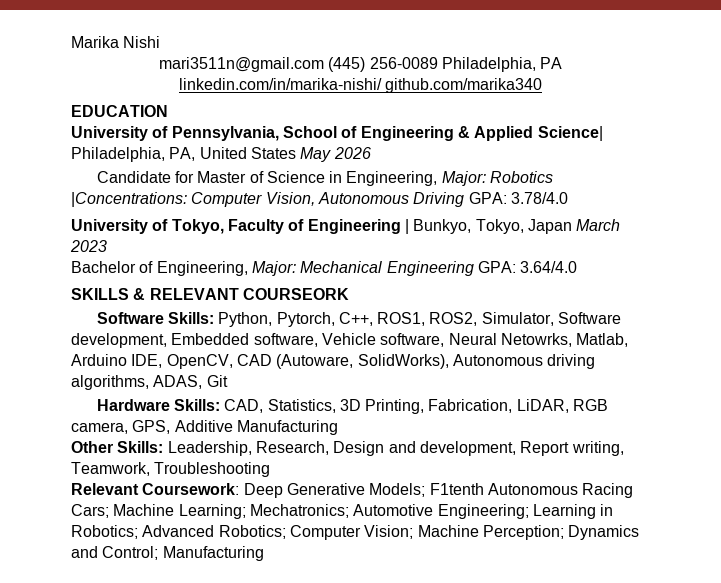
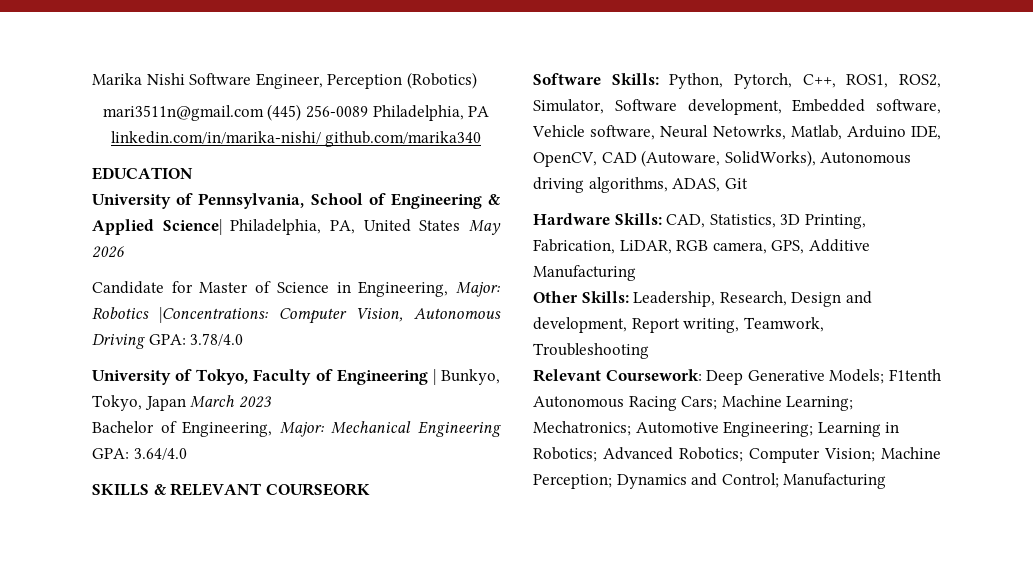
- Marika Nishi
+ Marika Nishi Software Engineer, Perception (Robotics)

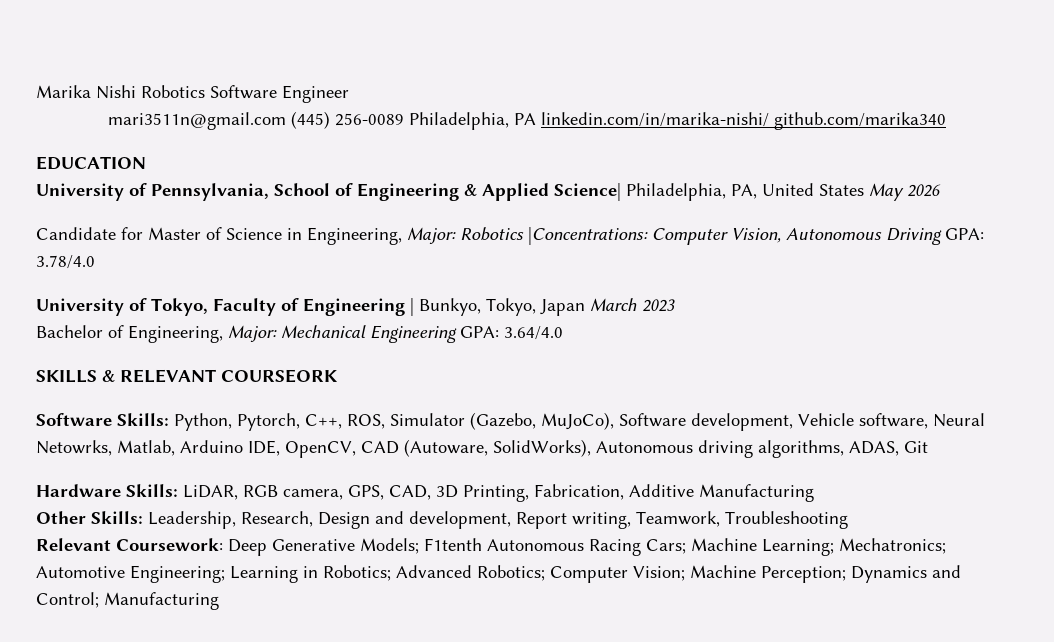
- Marika Nishi Software Engineer, Perception (Robotics)
+ Marika Nishi Robotics Software Engineer
- Software Skills: Python, Pytorch, C++, ROS1, ROS2, Simulator, Software development, Embedded software, Vehicle software, Neural Netowrks, Matlab, Arduino IDE, OpenCV, CAD (Autoware, SolidWorks), Autonomous driving algorithms, ADAS, Git
+ Software Skills: Python, Pytorch, C++, ROS, Simulator (Gazebo, MuJoCo), Software development, Vehicle software, Neural Netowrks, Matlab, Arduino IDE, OpenCV, CAD (Autoware, SolidWorks), Autonomous driving algorithms, ADAS, Git
- Hardware Skills: CAD, Statistics, 3D Printing, Fabrication, LiDAR, RGB camera, GPS, Additive Manufacturing
+ Hardware Skills: LiDAR, RGB camera, GPS, CAD, 3D Printing, Fabrication, Additive Manufacturing

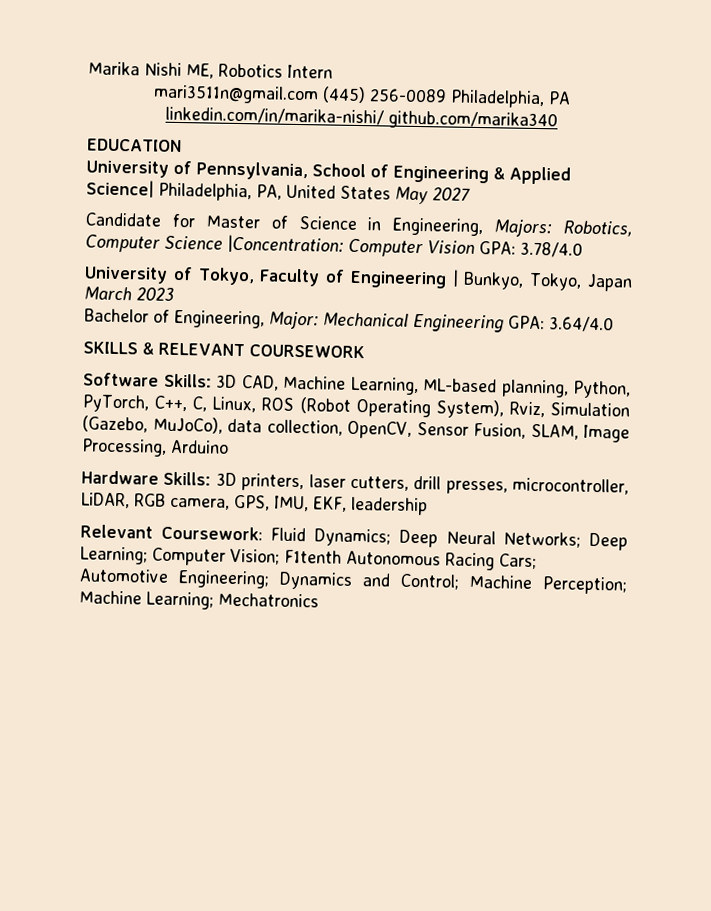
- Marika Nishi Robotics Software Engineer
+ Marika Nishi ME, Robotics Intern
- University of Pennsylvania, School of Engineering & Applied Science| Philadelphia, PA, United States May 2026
+ University of Pennsylvania, School of Engineering & Applied Science| Philadelphia, PA, United States May 2027
- Candidate for Master of Science in Engineering, Major: Robotics |Concentrations: Computer Vision, Autonomous Driving GPA: 3.78/4.0
+ Candidate for Master of Science in Engineering, Majors: Robotics, Computer Science |Concentration: Computer Vision GPA: 3.78/4.0
- SKILLS & RELEVANT COURSEORK
+ SKILLS & RELEVANT COURSEWORK
- Software Skills: Python, Pytorch, C++, ROS, Simulator (Gazebo, MuJoCo), Software development, Vehicle software, Neural Netowrks, Matlab, Arduino IDE, OpenCV, CAD (Autoware, SolidWorks), Autonomous driving algorithms, ADAS, Git
- Hardware Skills: LiDAR, RGB camera, GPS, CAD, 3D Printing, Fabrication, Additive Manufacturing
- Other Skills: Leadership, Research, Design and development, Report writing, Teamwork, Troubleshooting
- Relevant Coursework: Deep Generative Models; F1tenth Autonomous Racing Cars; Machine Learning; Mechatronics; Automotive Engineering; Learning in Robotics; Advanced Robotics; Computer Vision; Machine Perception; Dynamics and Control; Manufacturing
+ Software Skills: 3D CAD, Machine Learning, ML-based planning, Python, PyTorch, C++, C, Linux, ROS (Robot Operating System), Rviz, Simulation (Gazebo, MuJoCo), data collection, OpenCV, Sensor Fusion, SLAM, Image Processing, Arduino
+ Hardware Skills: 3D printers, laser cutters, drill presses, microcontroller, LiDAR, RGB camera, GPS, IMU, EKF, leadership
+ Relevant Coursework: Fluid Dynamics; Deep Neural Networks; Deep Learning; Computer Vision; F1tenth Autonomous Racing Cars; Automotive Engineering; Dynamics and Control; Machine Perception; Machine Learning; Mechatronics

